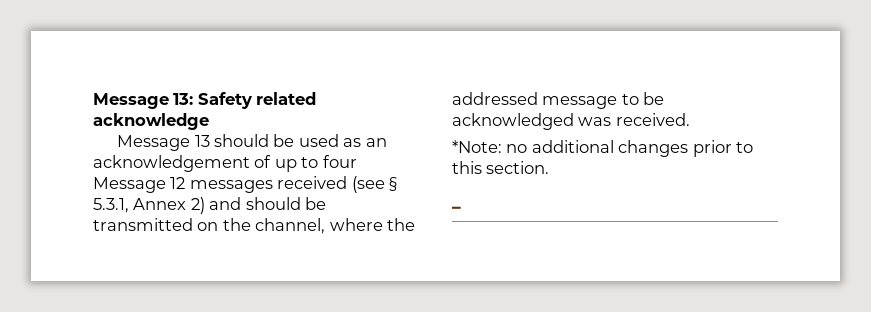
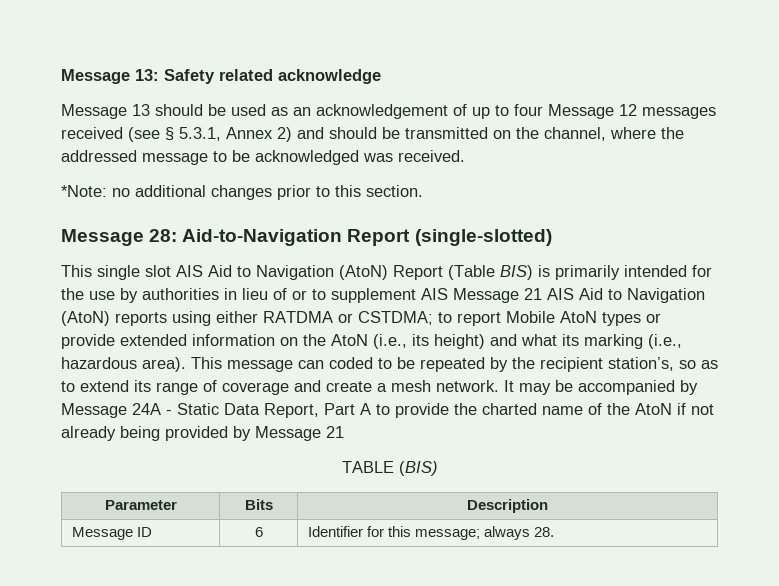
- –
+ Message 28: Aid-to-Navigation Report (single-slotted)
+ This single slot AIS Aid to Navigation (AtoN) Report (Table BIS) is primarily intended for the use by authorities in lieu of or to supplement AIS Message 21 AIS Aid to Navigation (AtoN) reports using either RATDMA or CSTDMA; to report Mobile AtoN types or provide extended information on the AtoN (i.e., its height) and what its marking (i.e., hazardous area). This message can coded to be repeated by the recipient station’s, so as to extend its range of coverage and create a mesh network. It may be accompanied by Message 24A - Static Data Report, Part A to provide the charted name of the AtoN if not already being provided by Message 21
+ TABLE (BIS)
+ Parameter | Bits | Description
+ Message ID | 6 | Identifier for this message; always 28.

